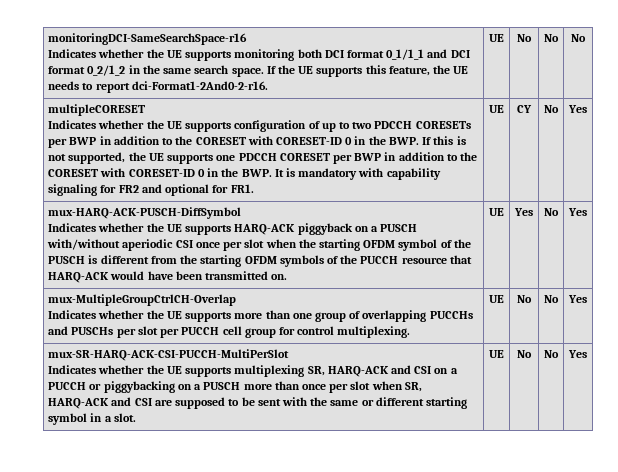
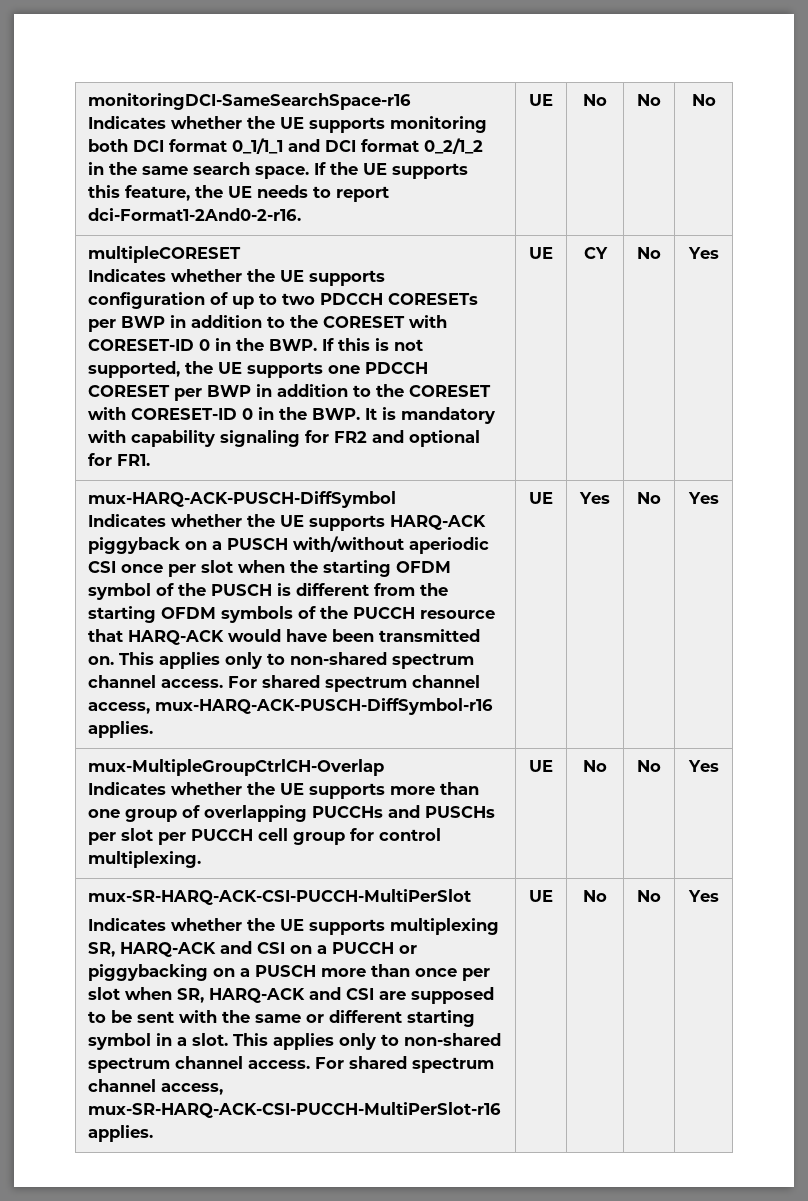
+ This applies only to non-shared spectrum channel access. For shared spectrum channel access, mux-HARQ-ACK-PUSCH-DiffSymbol-r16 applies.
+ This applies only to non-shared spectrum channel access. For shared spectrum channel access, mux-SR-HARQ-ACK-CSI-PUCCH-MultiPerSlot-r16 applies.

